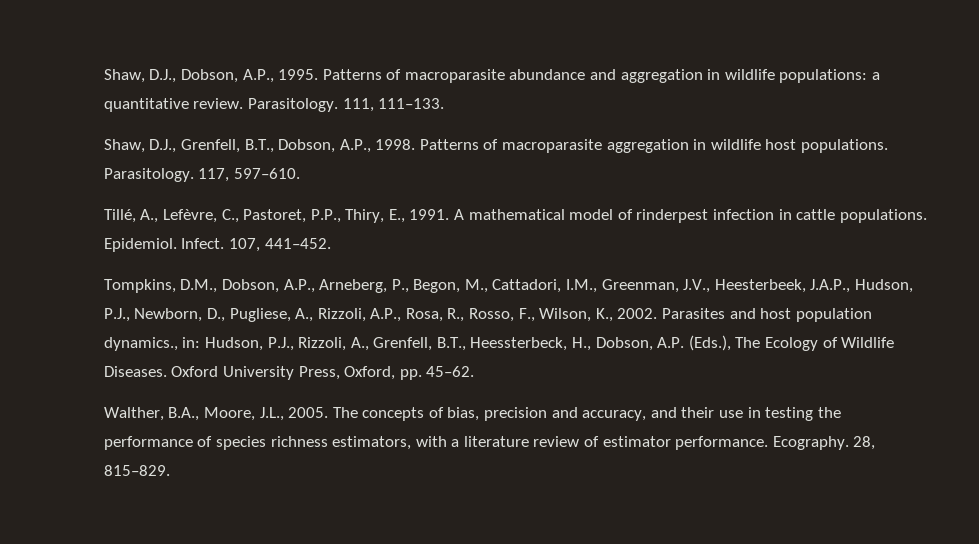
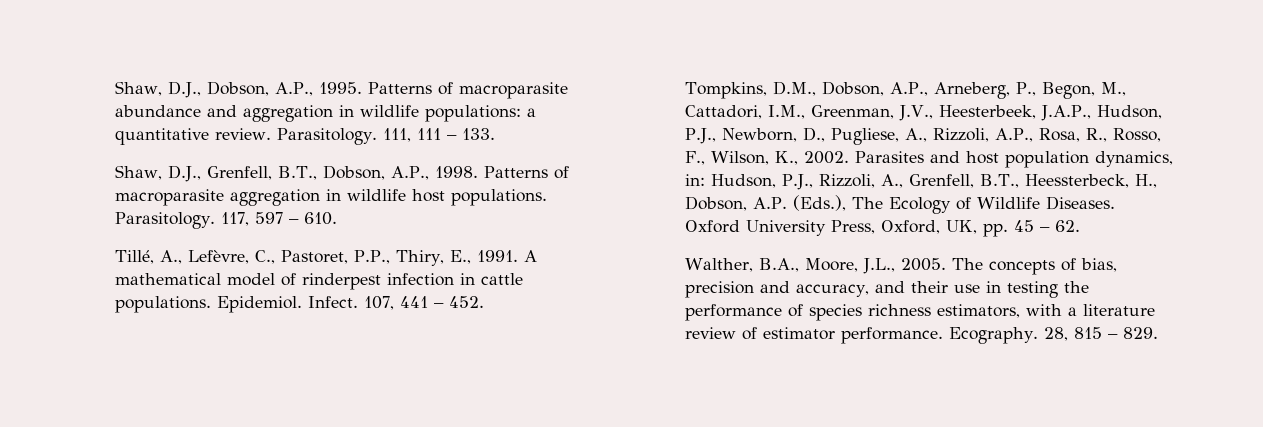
- 111, 111–133.
+ 111, 111 – 133.
- 117, 597–610.
+ 117, 597 – 610.
- 107, 441–452.
+ 107, 441 – 452.
- Parasites and host population dynamics., in: Hudson, P.J., Rizzoli, A., Grenfell, B.T., Heessterbeck, H., Dobson, A.P. (Eds.), The Ecology of Wildlife Diseases.
+ Parasites and host population dynamics, in: Hudson, P.J., Rizzoli, A., Grenfell, B.T., Heessterbeck, H., Dobson, A.P. (Eds.), The Ecology of Wildlife Diseases.
- Oxford University Press, Oxford, pp. 45–62.
+ Oxford University Press, Oxford, UK, pp. 45 – 62.
- 28, 815–829.
+ 28, 815 – 829.

